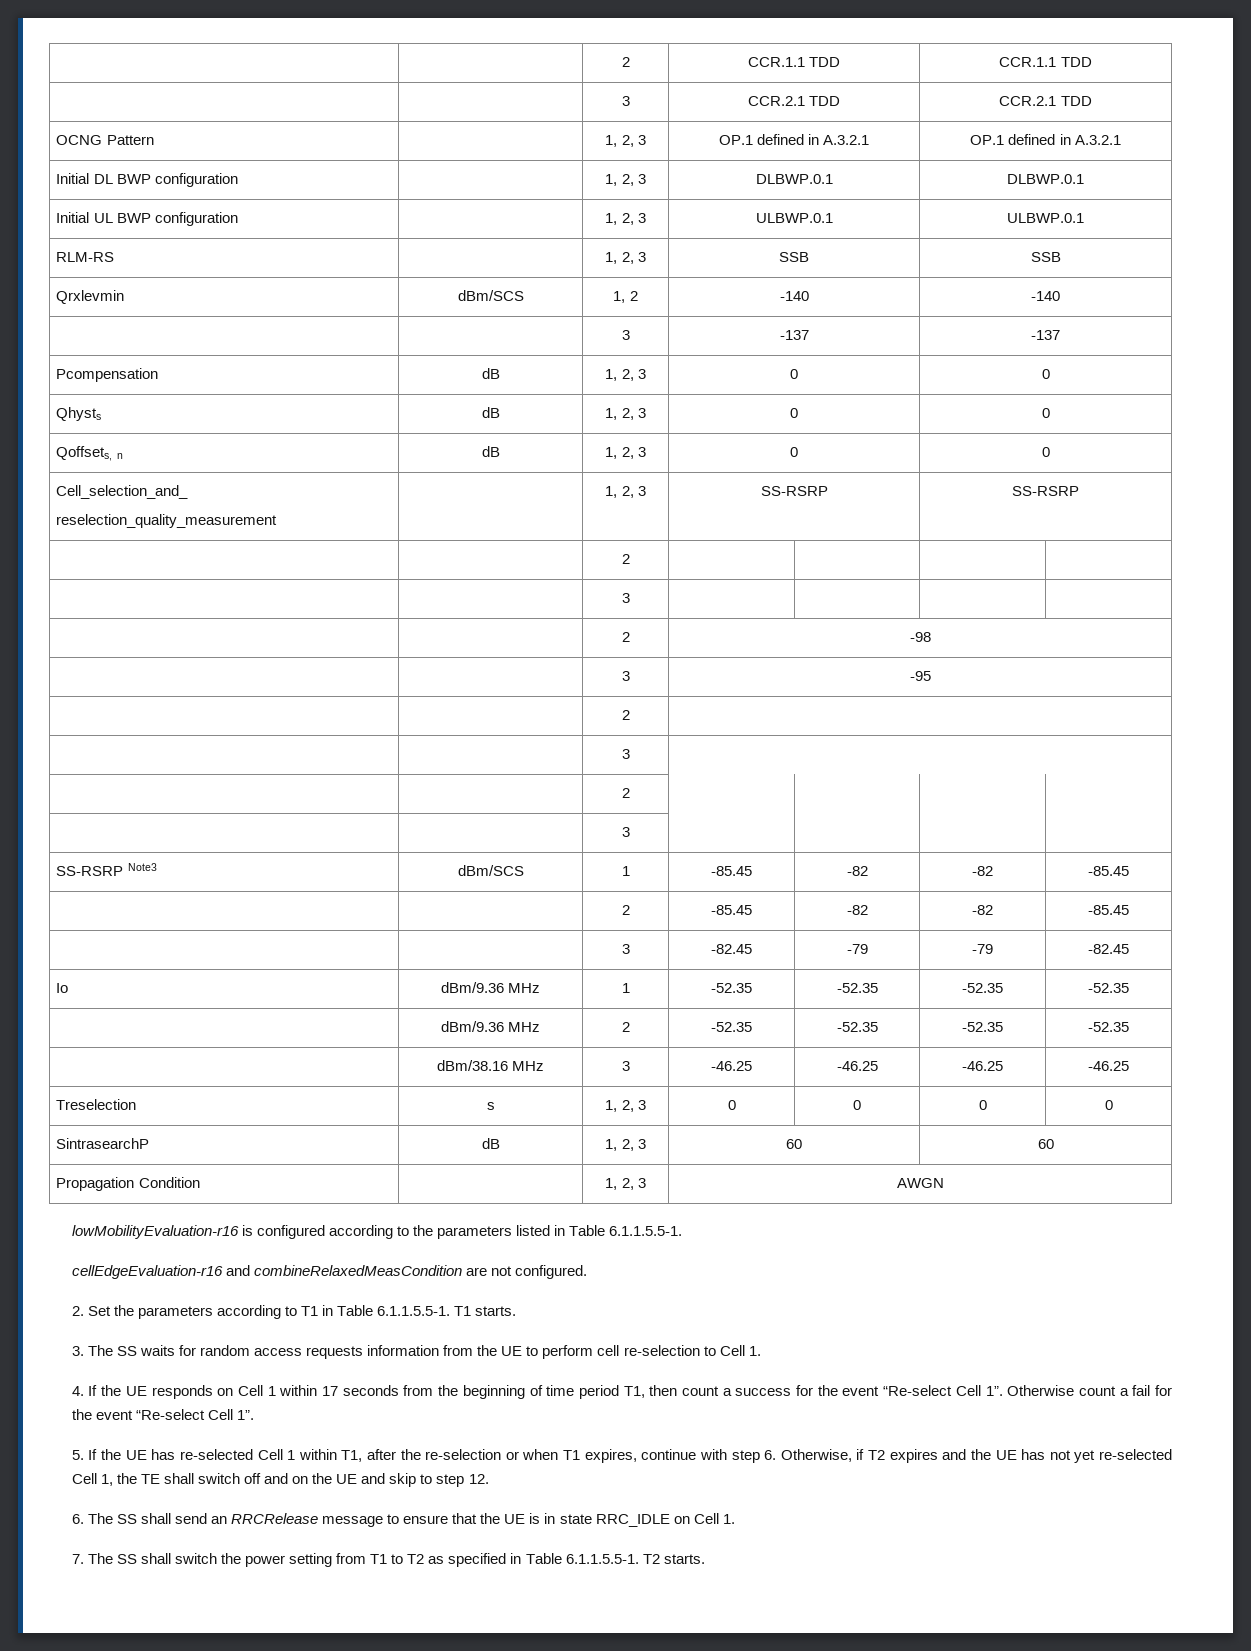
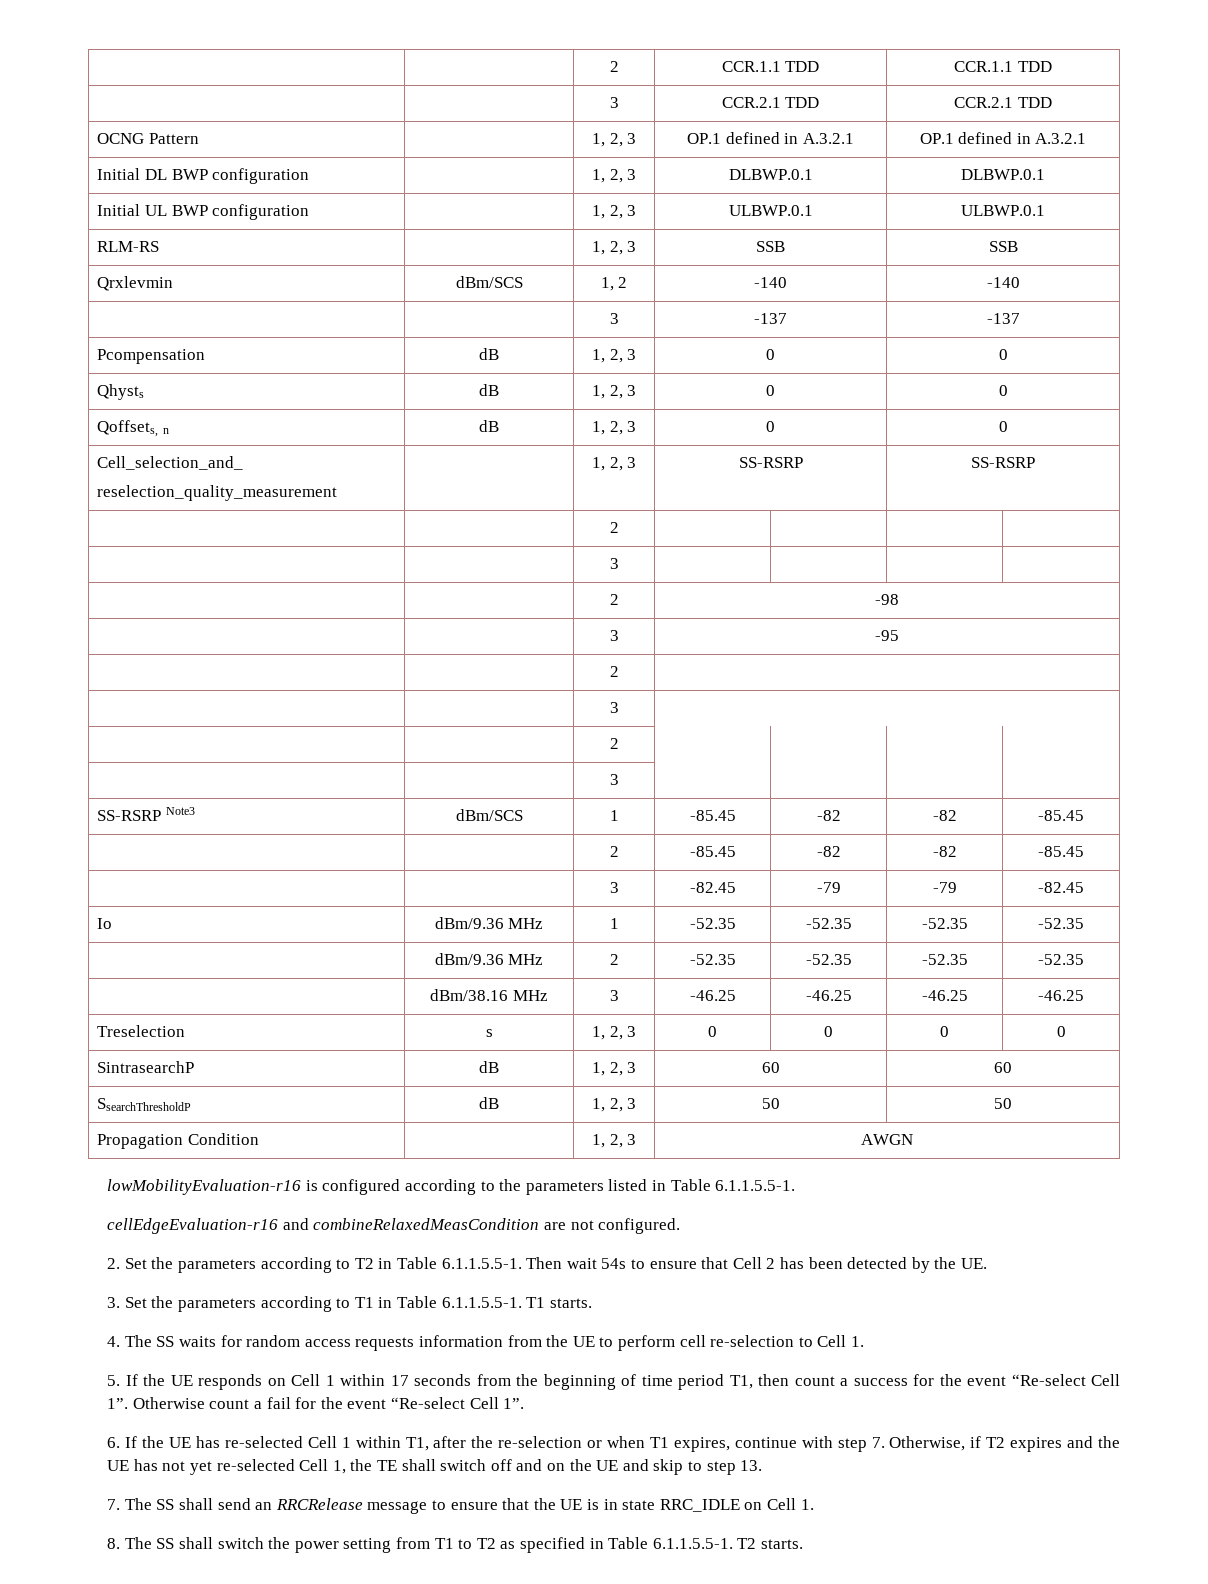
+ SsearchThresholdP | dB | 1, 2, 3 | 50 | 50
- 2. Set the parameters according to T1 in Table 6.1.1.5.5-1. T1 starts.
+ 2. Set the parameters according to T2 in Table 6.1.1.5.5-1. Then wait 54s to ensure that Cell 2 has been detected by the UE.
+ 3. Set the parameters according to T1 in Table 6.1.1.5.5-1. T1 starts.
- 3. The SS waits for random access requests information from the UE to perform cell re-selection to Cell 1.
+ 4. The SS waits for random access requests information from the UE to perform cell re-selection to Cell 1.
- 4. If the UE responds on Cell 1 within 17 seconds from the beginning of time period T1, then count a success for the event “Re-select Cell 1”.
+ 5. If the UE responds on Cell 1 within 17 seconds from the beginning of time period T1, then count a success for the event “Re-select Cell 1”.
- 5. If the UE has re-selected Cell 1 within T1, after the re-selection or when T1 expires, continue with step 6. Otherwise, if T2 expires and the UE has not yet re-selected Cell 1, the TE shall switch off and on the UE and skip to step 12.
- 6. The SS shall send an RRCRelease message to ensure that the UE is in state RRC_IDLE on Cell 1.
+ 6. If the UE has re-selected Cell 1 within T1, after the re-selection or when T1 expires, continue with step 7. Otherwise, if T2 expires and the UE has not yet re-selected Cell 1, the TE shall switch off and on the UE and skip to step 13.
+ 7. The SS shall send an RRCRelease message to ensure that the UE is in state RRC_IDLE on Cell 1.
- 7. The SS shall switch the power setting from T1 to T2 as specified in Table 6.1.1.5.5-1. T2 starts.
+ 8. The SS shall switch the power setting from T1 to T2 as specified in Table 6.1.1.5.5-1. T2 starts.

